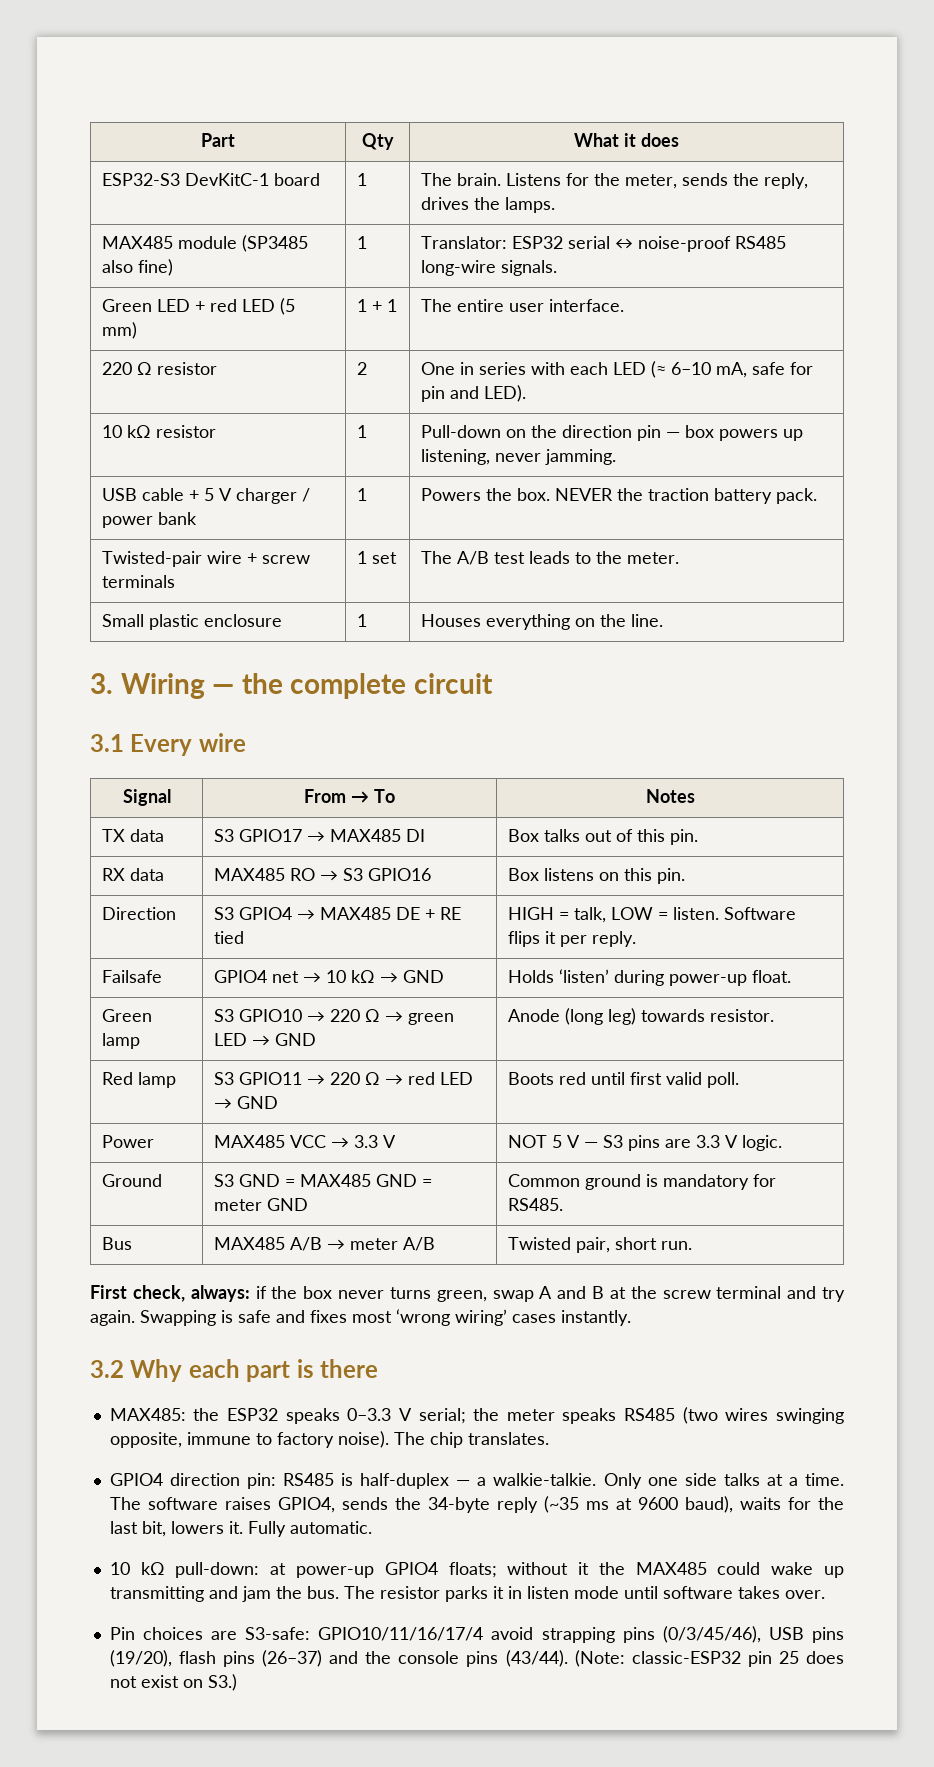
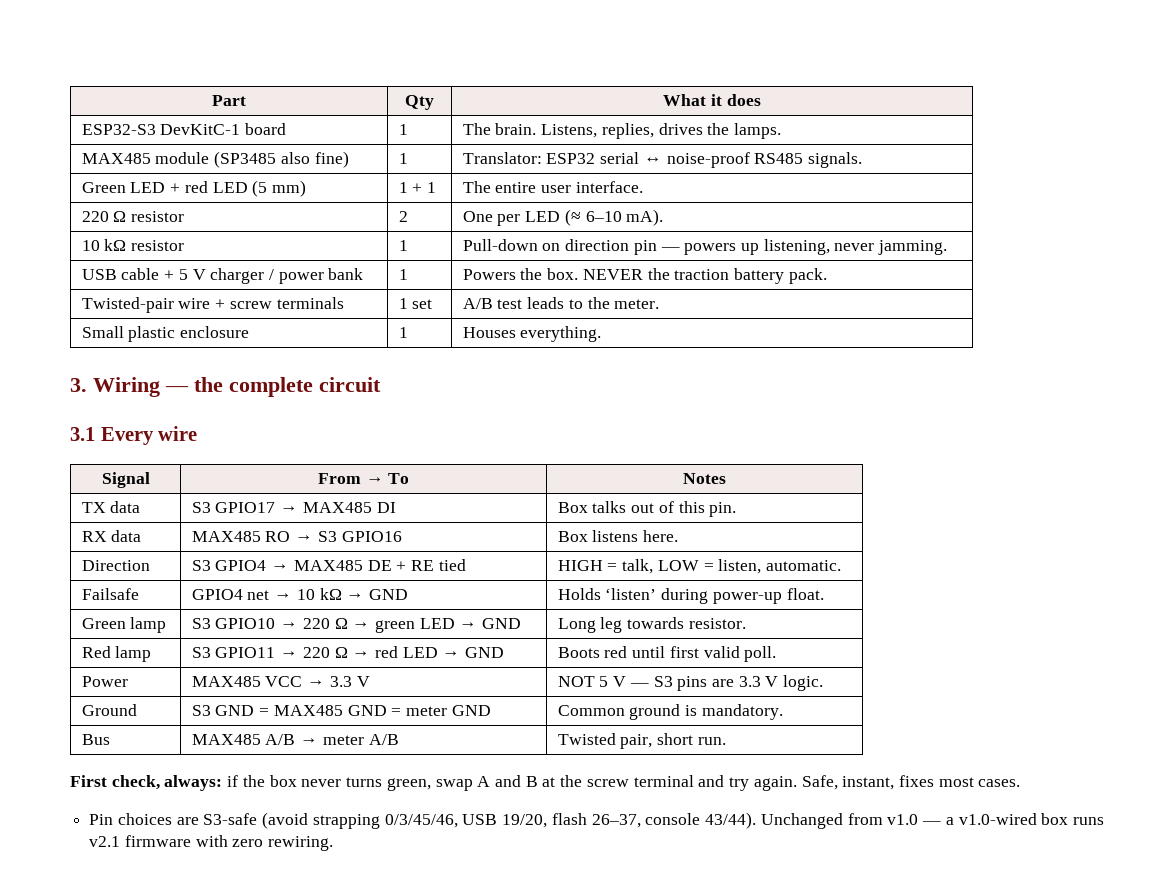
- ESP32-S3 DevKitC-1 board | 1 | The brain. Listens for the meter, sends the reply, drives the lamps.
+ ESP32-S3 DevKitC-1 board | 1 | The brain. Listens, replies, drives the lamps.
- MAX485 module (SP3485 also fine) | 1 | Translator: ESP32 serial ↔ noise-proof RS485 long-wire signals.
+ MAX485 module (SP3485 also fine) | 1 | Translator: ESP32 serial ↔ noise-proof RS485 signals.
- 220 Ω resistor | 2 | One in series with each LED (≈ 6–10 mA, safe for pin and LED).
+ 220 Ω resistor | 2 | One per LED (≈ 6–10 mA).
- 10 kΩ resistor | 1 | Pull-down on the direction pin — box powers up listening, never jamming.
+ 10 kΩ resistor | 1 | Pull-down on direction pin — powers up listening, never jamming.
- Twisted-pair wire + screw terminals | 1 set | The A/B test leads to the meter.
+ Twisted-pair wire + screw terminals | 1 set | A/B test leads to the meter.
- Small plastic enclosure | 1 | Houses everything on the line.
+ Small plastic enclosure | 1 | Houses everything.
- RX data | MAX485 RO → S3 GPIO16 | Box listens on this pin.
+ RX data | MAX485 RO → S3 GPIO16 | Box listens here.
- Direction | S3 GPIO4 → MAX485 DE + RE tied | HIGH = talk, LOW = listen. Software flips it per reply.
+ Direction | S3 GPIO4 → MAX485 DE + RE tied | HIGH = talk, LOW = listen, automatic.
- Green lamp | S3 GPIO10 → 220 Ω → green LED → GND | Anode (long leg) towards resistor.
+ Green lamp | S3 GPIO10 → 220 Ω → green LED → GND | Long leg towards resistor.
- Ground | S3 GND = MAX485 GND = meter GND | Common ground is mandatory for RS485.
+ Ground | S3 GND = MAX485 GND = meter GND | Common ground is mandatory.
- Swapping is safe and fixes most ‘wrong wiring’ cases instantly.
- 3.2 Why each part is there
- MAX485: the ESP32 speaks 0–3.3 V serial; the meter speaks RS485 (two wires swinging opposite, immune to factory noise). The chip translates.
- GPIO4 direction pin: RS485 is half-duplex — a walkie-talkie. Only one side talks at a time. The software raises GPIO4, sends the 34-byte reply (~35 ms at 9600 baud), waits for the last bit, lowers it. Fully automatic.
- 10 kΩ pull-down: at power-up GPIO4 floats; without it the MAX485 could wake up transmitting and jam the bus. The resistor parks it in listen mode until software takes over.
- Pin choices are S3-safe: GPIO10/11/16/17/4 avoid strapping pins (0/3/45/46), USB pins (19/20), flash pins (26–37) and the console pins (43/44). (Note: classic-ESP32 pin 25 does not exist on S3.)
+ Safe, instant, fixes most cases.
+ Pin choices are S3-safe (avoid strapping 0/3/45/46, USB 19/20, flash 26–37, console 43/44). Unchanged from v1.0 — a v1.0-wired box runs v2.1 firmware with zero rewiring.

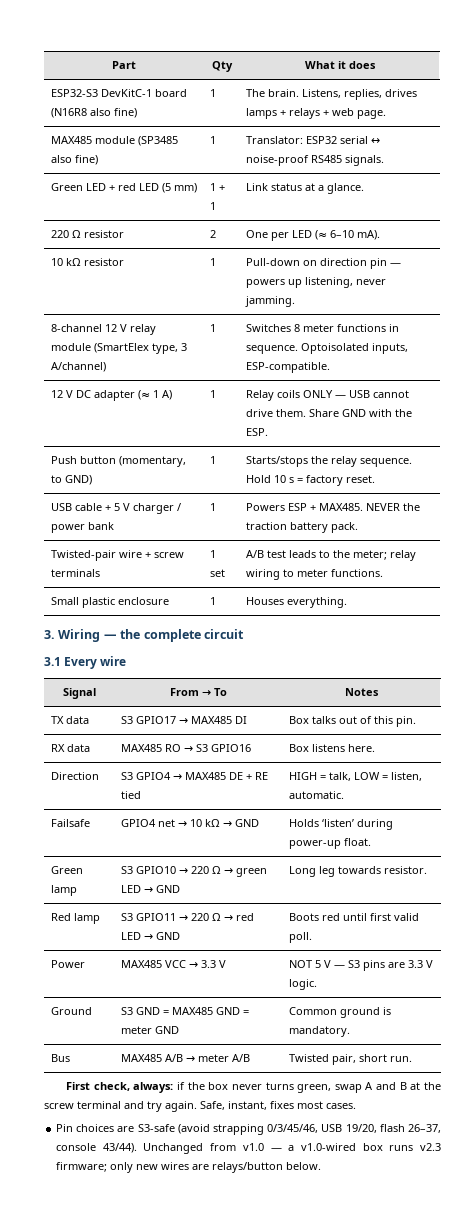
- ESP32-S3 DevKitC-1 board | 1 | The brain. Listens, replies, drives the lamps.
+ ESP32-S3 DevKitC-1 board (N16R8 also fine) | 1 | The brain. Listens, replies, drives lamps + relays + web page.
- Green LED + red LED (5 mm) | 1 + 1 | The entire user interface.
+ Green LED + red LED (5 mm) | 1 + 1 | Link status at a glance.
+ 8-channel 12 V relay module (SmartElex type, 3 A/channel) | 1 | Switches 8 meter functions in sequence. Optoisolated inputs, ESP-compatible.
+ 12 V DC adapter (≈ 1 A) | 1 | Relay coils ONLY — USB cannot drive them. Share GND with the ESP.
+ Push button (momentary, to GND) | 1 | Starts/stops the relay sequence. Hold 10 s = factory reset.
- USB cable + 5 V charger / power bank | 1 | Powers the box. NEVER the traction battery pack.
+ USB cable + 5 V charger / power bank | 1 | Powers ESP + MAX485. NEVER the traction battery pack.
- Twisted-pair wire + screw terminals | 1 set | A/B test leads to the meter.
+ Twisted-pair wire + screw terminals | 1 set | A/B test leads to the meter; relay wiring to meter functions.
- Unchanged from v1.0 — a v1.0-wired box runs v2.1 firmware with zero rewiring.
+ Unchanged from v1.0 — a v1.0-wired box runs v2.3 firmware; only new wires are relays/button below.

